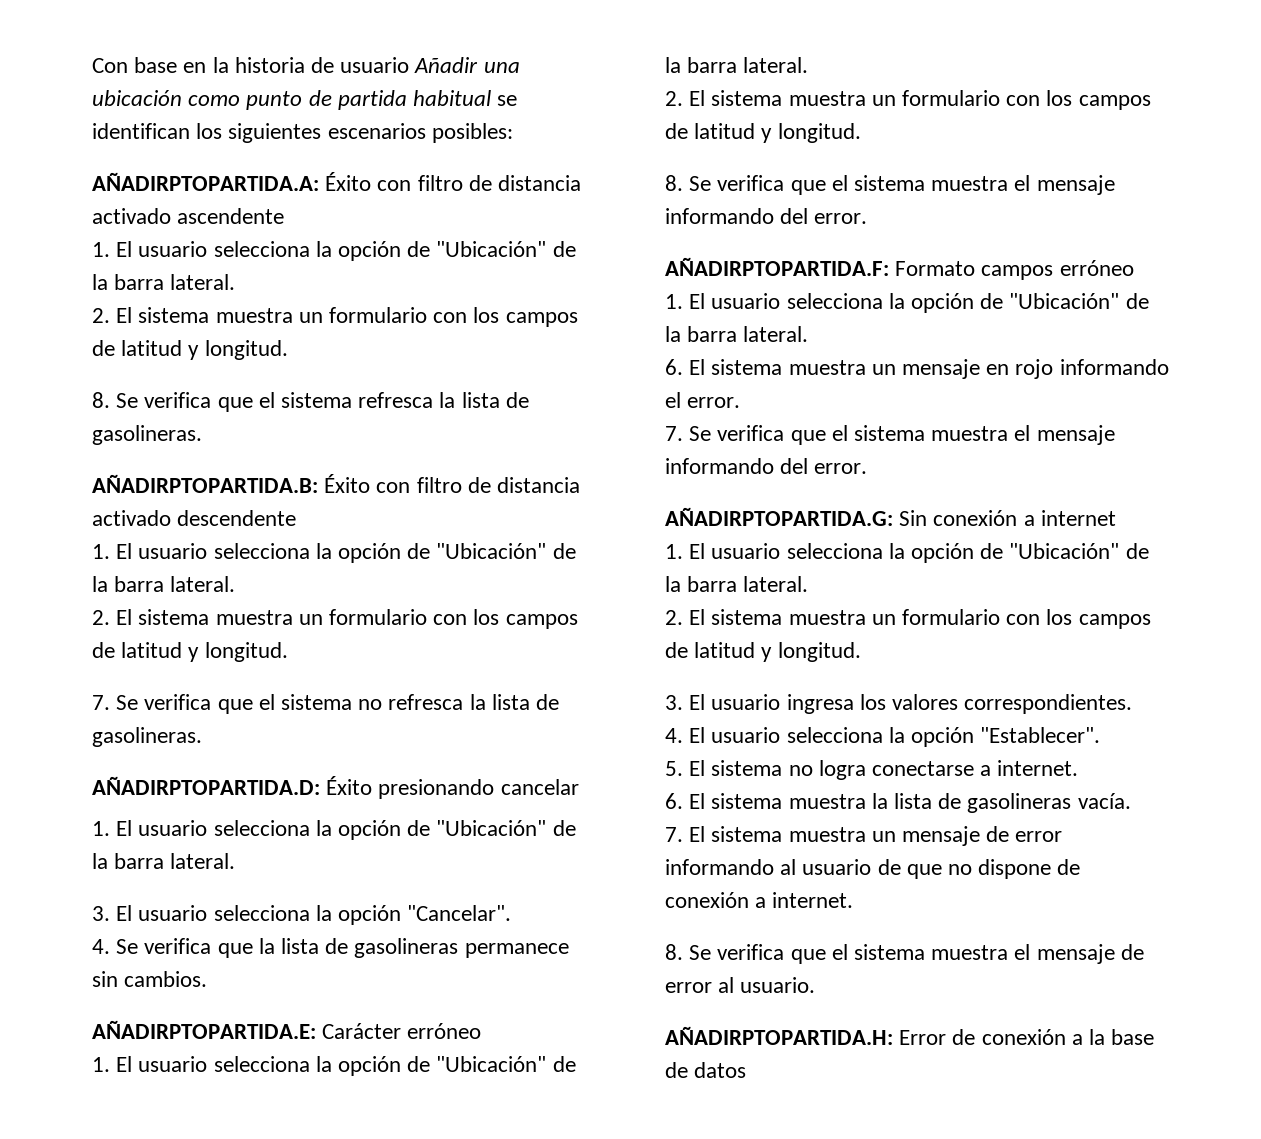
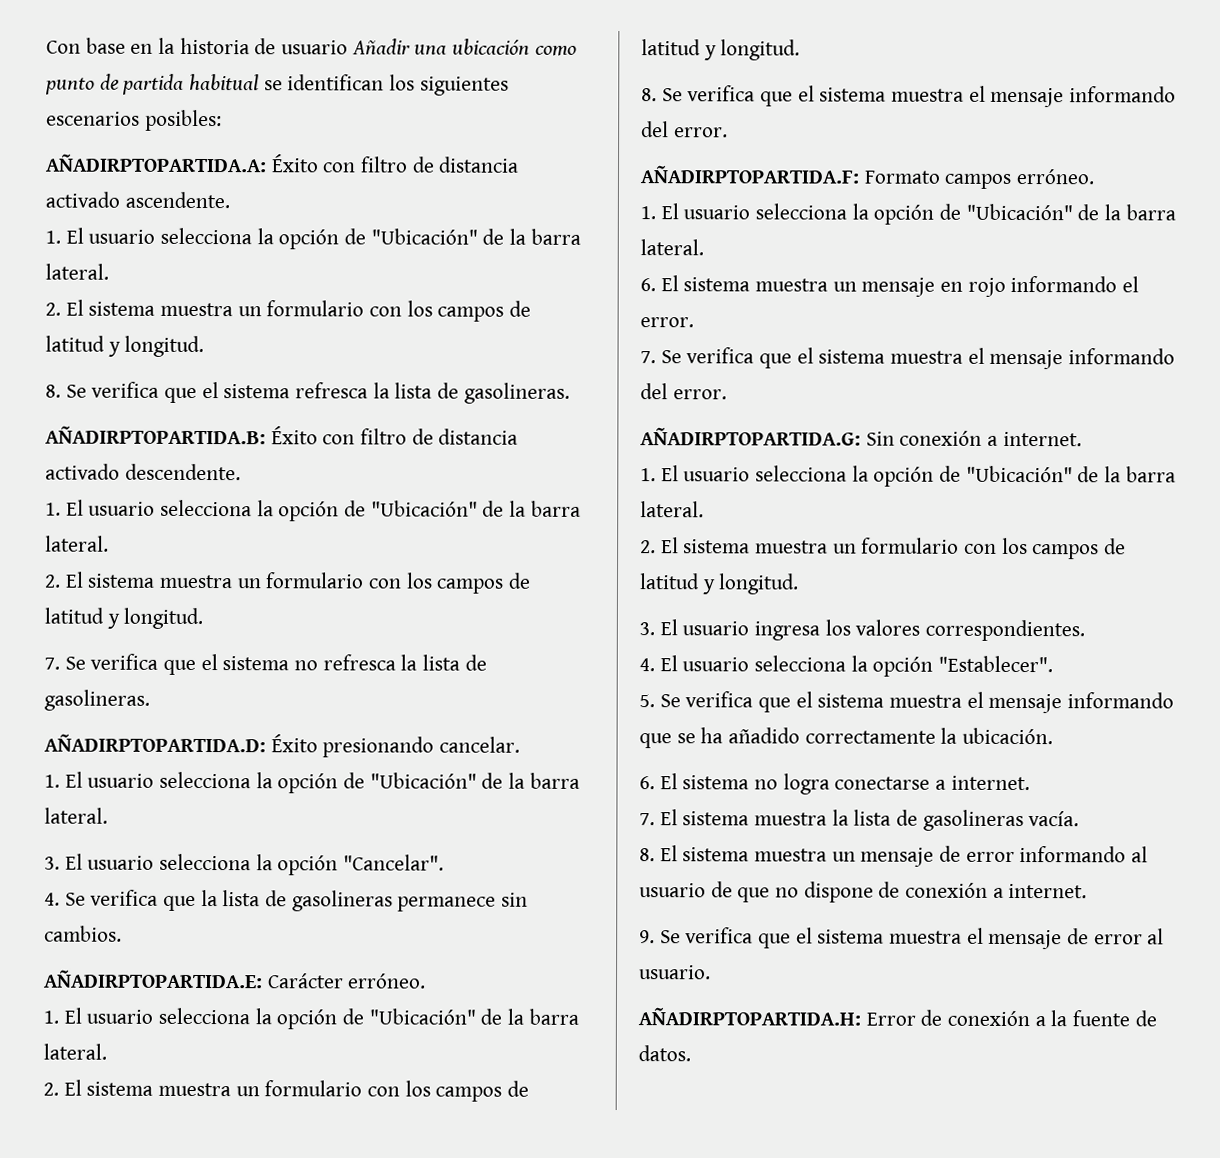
- AÑADIRPTOPARTIDA.A: Éxito con filtro de distancia activado ascendente
+ AÑADIRPTOPARTIDA.A: Éxito con filtro de distancia activado ascendente.
- AÑADIRPTOPARTIDA.B: Éxito con filtro de distancia activado descendente
+ AÑADIRPTOPARTIDA.B: Éxito con filtro de distancia activado descendente.
- AÑADIRPTOPARTIDA.D: Éxito presionando cancelar
+ AÑADIRPTOPARTIDA.D: Éxito presionando cancelar.
- AÑADIRPTOPARTIDA.E: Carácter erróneo
+ AÑADIRPTOPARTIDA.E: Carácter erróneo.
- AÑADIRPTOPARTIDA.F: Formato campos erróneo
+ AÑADIRPTOPARTIDA.F: Formato campos erróneo.
- AÑADIRPTOPARTIDA.G: Sin conexión a internet
+ AÑADIRPTOPARTIDA.G: Sin conexión a internet.
- 5. El sistema no logra conectarse a internet.
+ 5. Se verifica que el sistema muestra el mensaje informando que se ha añadido correctamente la ubicación.
+ 6. El sistema no logra conectarse a internet.
- 6. El sistema muestra la lista de gasolineras vacía.
+ 7. El sistema muestra la lista de gasolineras vacía.
- 7. El sistema muestra un mensaje de error informando al usuario de que no dispone de conexión a internet.
+ 8. El sistema muestra un mensaje de error informando al usuario de que no dispone de conexión a internet.
- 8. Se verifica que el sistema muestra el mensaje de error al usuario.
+ 9. Se verifica que el sistema muestra el mensaje de error al usuario.
- AÑADIRPTOPARTIDA.H: Error de conexión a la base de datos
+ AÑADIRPTOPARTIDA.H: Error de conexión a la fuente de datos.

